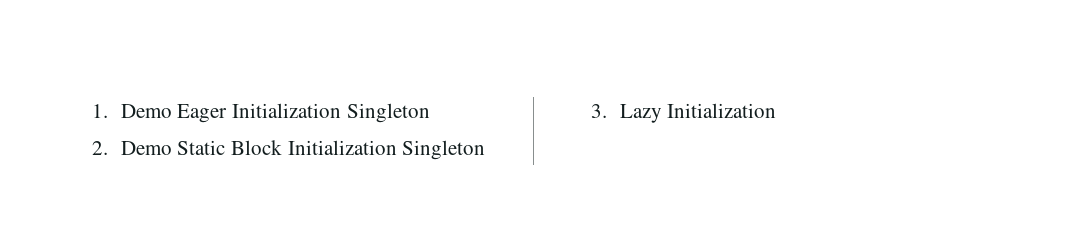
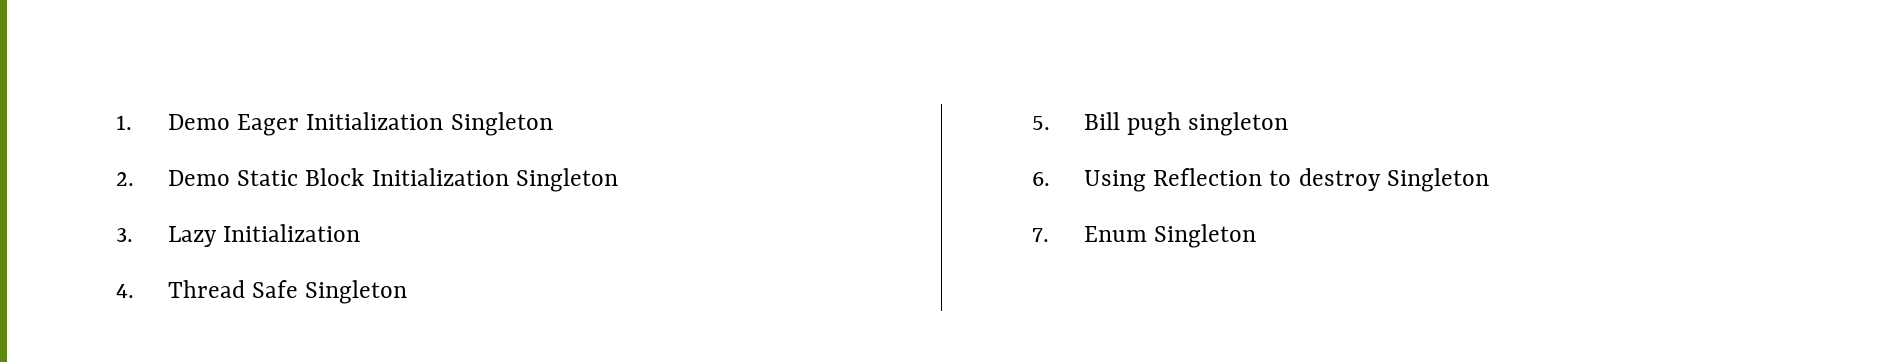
+ 4. Thread Safe Singleton
+ 5. Bill pugh singleton
+ 6. Using Reflection to destroy Singleton
+ 7. Enum Singleton

